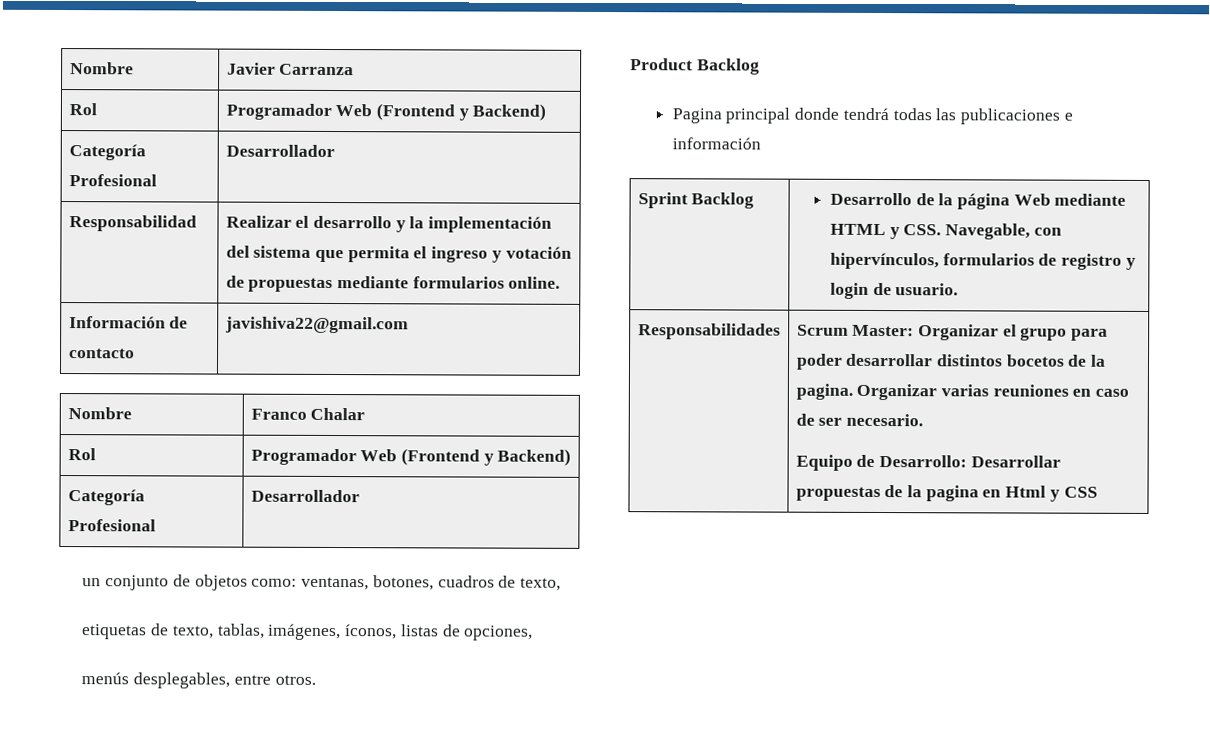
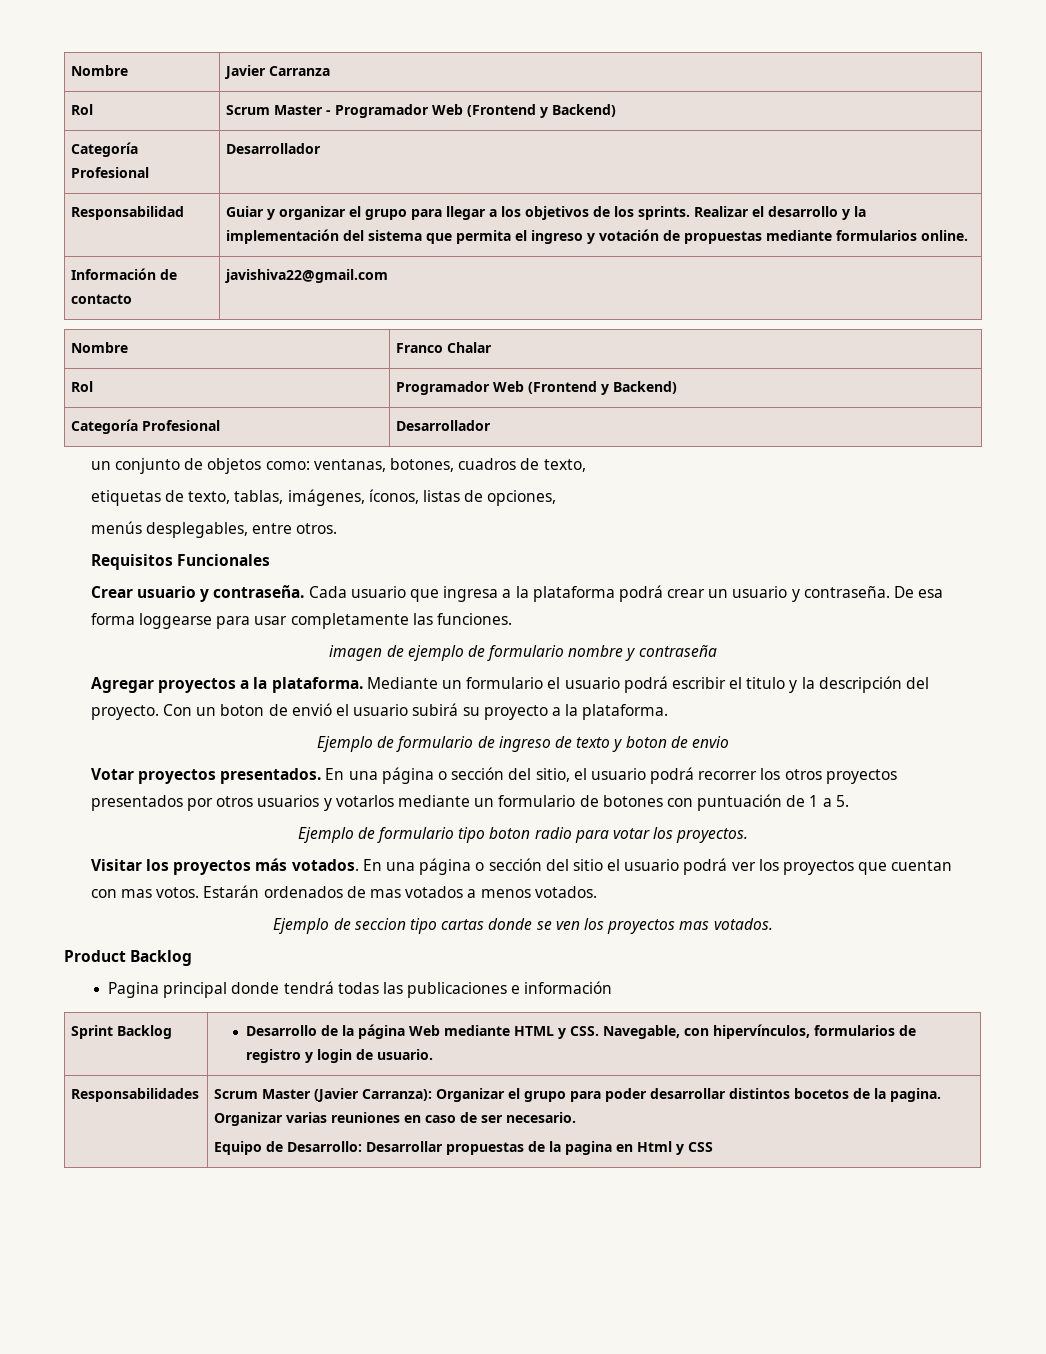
  Nombre | Javier Carranza
- Rol | Programador Web (Frontend y Backend)
+ Rol | Scrum Master - Programador Web (Frontend y Backend)
- Responsabilidad | Realizar el desarrollo y la implementación del sistema que permita el ingreso y votación de propuestas mediante formularios online.
+ Responsabilidad | Guiar y organizar el grupo para llegar a los objetivos de los sprints. Realizar el desarrollo y la implementación del sistema que permita el ingreso y votación de propuestas mediante formularios online.
+ Requisitos Funcionales
+ Crear usuario y contraseña. Cada usuario que ingresa a la plataforma podrá crear un usuario y contraseña. De esa forma loggearse para usar completamente las funciones.
+ imagen de ejemplo de formulario nombre y contraseña
+ Agregar proyectos a la plataforma. Mediante un formulario el usuario podrá escribir el titulo y la descripción del proyecto. Con un boton de envió el usuario subirá su proyecto a la plataforma.
+ Ejemplo de formulario de ingreso de texto y boton de envio
+ Votar proyectos presentados. En una página o sección del sitio, el usuario podrá recorrer los otros proyectos presentados por otros usuarios y votarlos mediante un formulario de botones con puntuación de 1 a 5.
+ Ejemplo de formulario tipo boton radio para votar los proyectos.
+ Visitar los proyectos más votados. En una página o sección del sitio el usuario podrá ver los proyectos que cuentan con mas votos. Estarán ordenados de mas votados a menos votados.
+ Ejemplo de seccion tipo cartas donde se ven los proyectos mas votados.
- Responsabilidades | Scrum Master: Organizar el grupo para poder desarrollar distintos bocetos de la pagina. Organizar varias reuniones en caso de ser necesario.
+ Responsabilidades | Scrum Master (Javier Carranza): Organizar el grupo para poder desarrollar distintos bocetos de la pagina. Organizar varias reuniones en caso de ser necesario.

